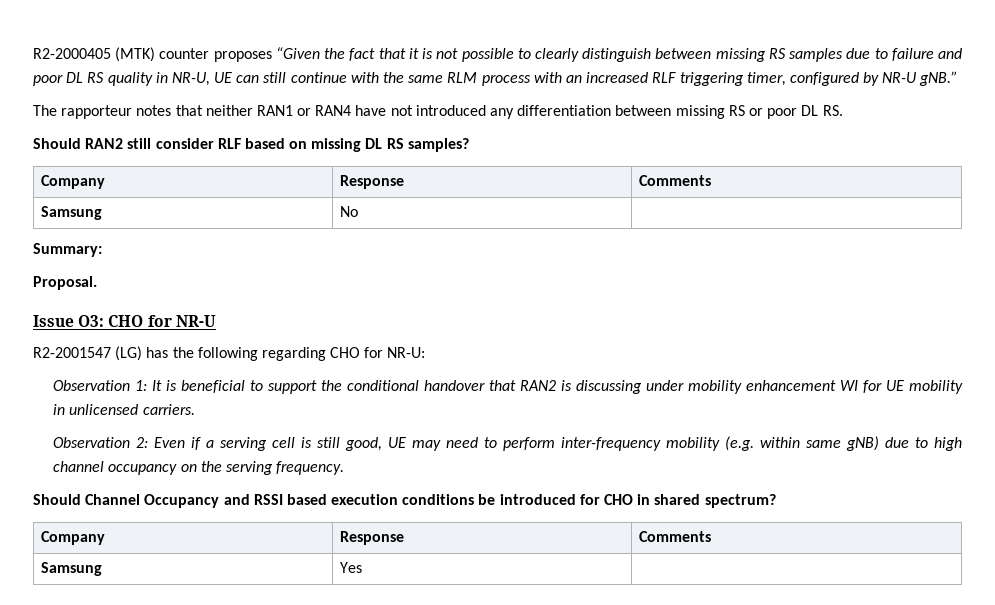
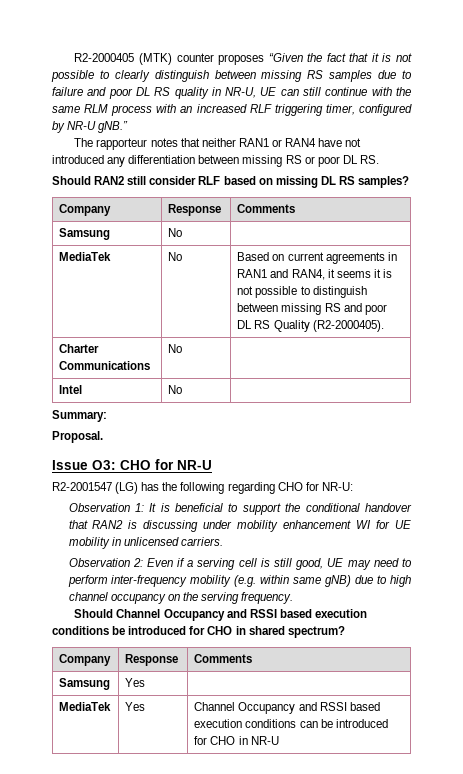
+ MediaTek | No | Based on current agreements in RAN1 and RAN4, it seems it is not possible to distinguish between missing RS and poor DL RS Quality (R2-2000405).
+ Charter Communications | No |
+ Intel | No |
+ MediaTek | Yes | Channel Occupancy and RSSI based execution conditions can be introduced for CHO in NR-U

